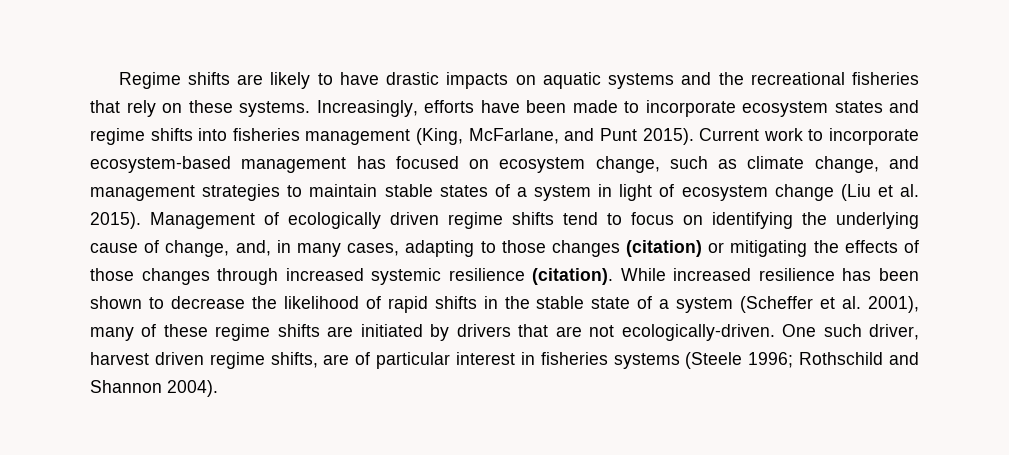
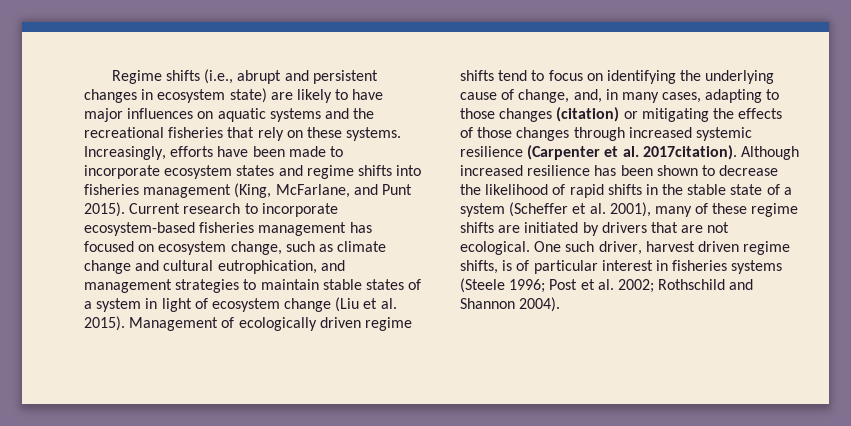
- Regime shifts are likely to have drastic impacts on aquatic systems and the recreational fisheries that rely on these systems.
+ Regime shifts (i.e., abrupt and persistent changes in ecosystem state) are likely to have major influences on aquatic systems and the recreational fisheries that rely on these systems.
- Current work to incorporate ecosystem-based management has focused on ecosystem change, such as climate change, and management strategies to maintain stable states of a system in light of ecosystem change (Liu et al. 2015).
+ Current research to incorporate ecosystem-based fisheries management has focused on ecosystem change, such as climate change and cultural eutrophication, and management strategies to maintain stable states of a system in light of ecosystem change (Liu et al. 2015).
- Management of ecologically driven regime shifts tend to focus on identifying the underlying cause of change, and, in many cases, adapting to those changes (citation) or mitigating the effects of those changes through increased systemic resilience (citation). While increased resilience has been shown to decrease the likelihood of rapid shifts in the stable state of a system (Scheffer et al. 2001), many of these regime shifts are initiated by drivers that are not ecologically-driven.
+ Management of ecologically driven regime shifts tend to focus on identifying the underlying cause of change, and, in many cases, adapting to those changes (citation) or mitigating the effects of those changes through increased systemic resilience (Carpenter et al. 2017citation). Although increased resilience has been shown to decrease the likelihood of rapid shifts in the stable state of a system (Scheffer et al. 2001), many of these regime shifts are initiated by drivers that are not ecological.
- One such driver, harvest driven regime shifts, are of particular interest in fisheries systems (Steele 1996; Rothschild and Shannon 2004).
+ One such driver, harvest driven regime shifts, is of particular interest in fisheries systems (Steele 1996; Post et al. 2002; Rothschild and Shannon 2004).

